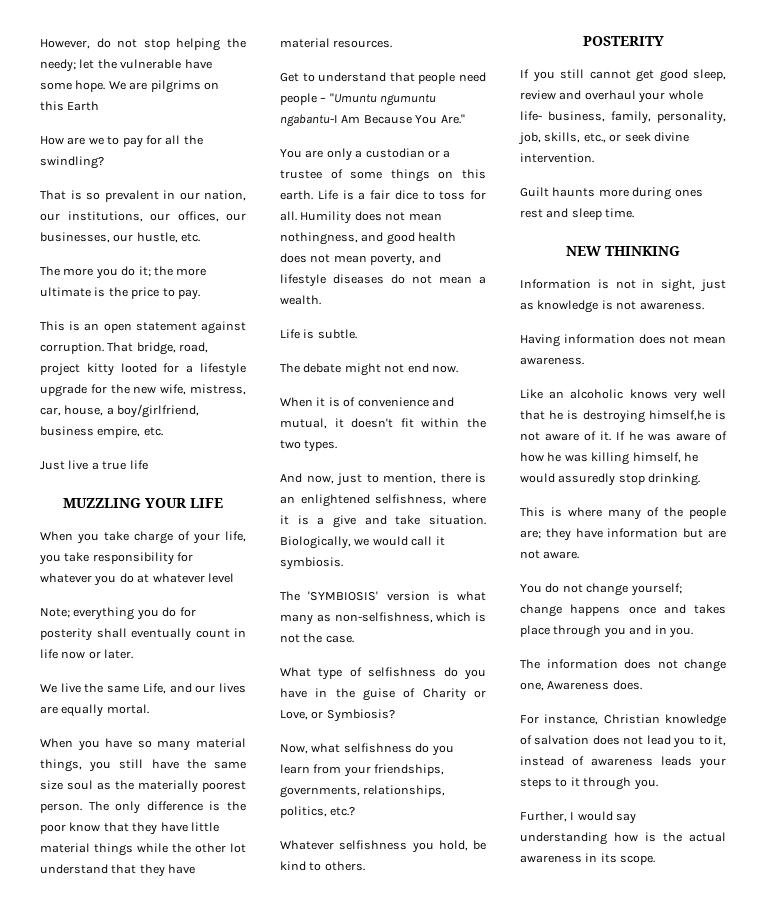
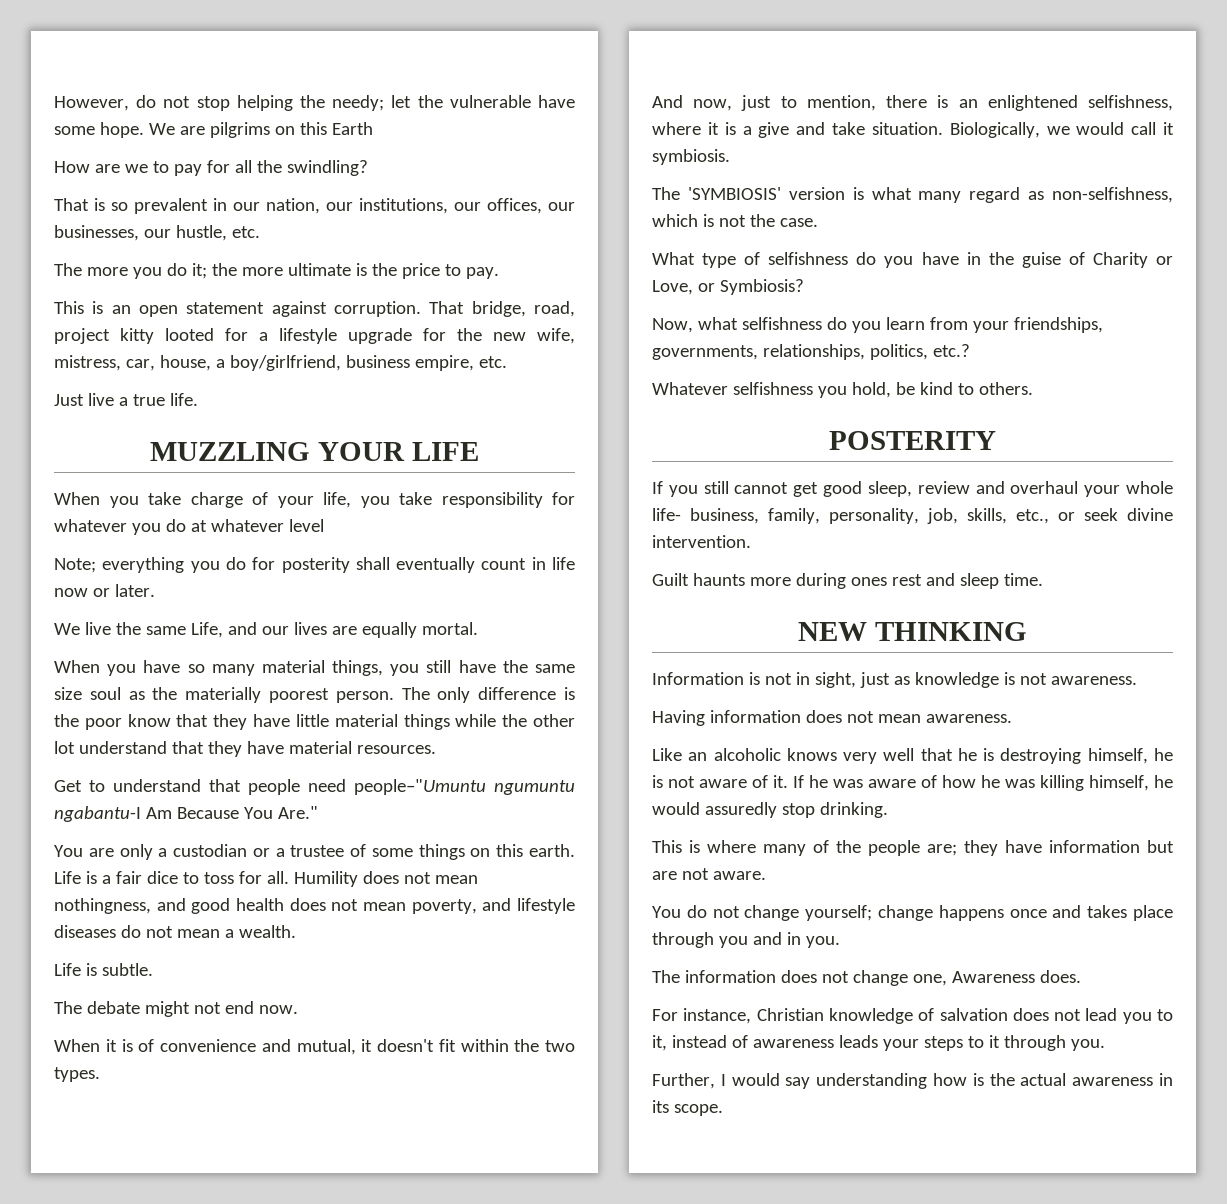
- Just live a true life
+ Just live a true life.
- Get to understand that people need people – "Umuntu ngumuntu ngabantu-I Am Because You Are."
+ Get to understand that people need people–"Umuntu ngumuntu ngabantu-I Am Because You Are."
- The 'SYMBIOSIS' version is what many as non-selfishness, which is not the case.
+ The 'SYMBIOSIS' version is what many regard as non-selfishness, which is not the case.
- Like an alcoholic knows very well that he is destroying himself,he is not aware of it.
+ Like an alcoholic knows very well that he is destroying himself, he is not aware of it.

